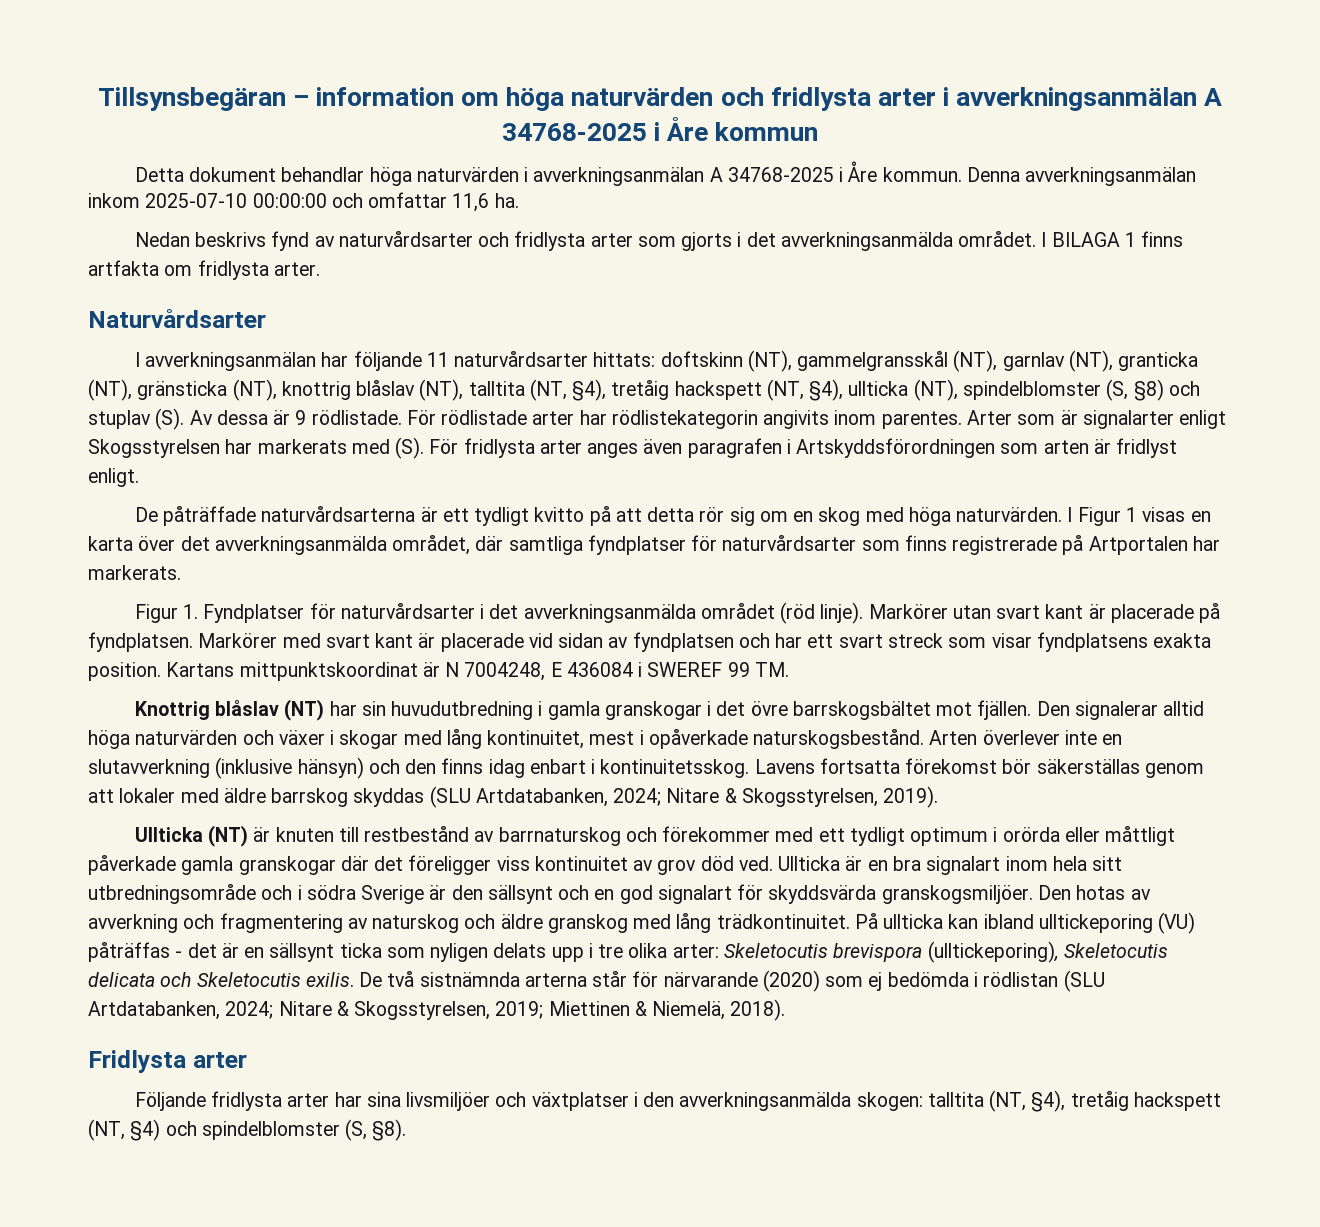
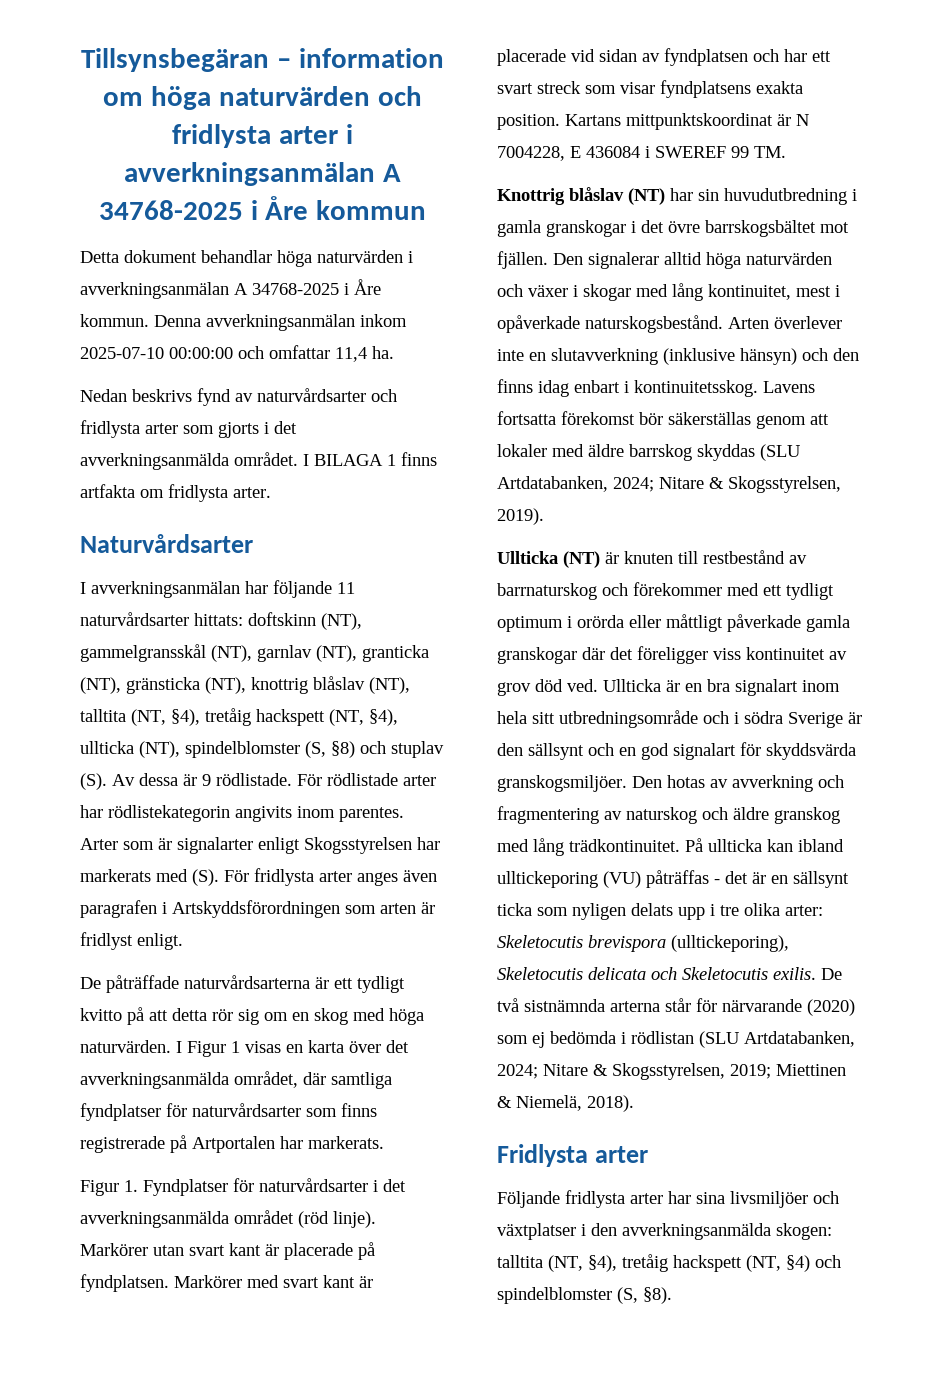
- Denna avverkningsanmälan inkom 2025-07-10 00:00:00 och omfattar 11,6 ha.
+ Denna avverkningsanmälan inkom 2025-07-10 00:00:00 och omfattar 11,4 ha.
- Kartans mittpunktskoordinat är N 7004248, E 436084 i SWEREF 99 TM.
+ Kartans mittpunktskoordinat är N 7004228, E 436084 i SWEREF 99 TM.

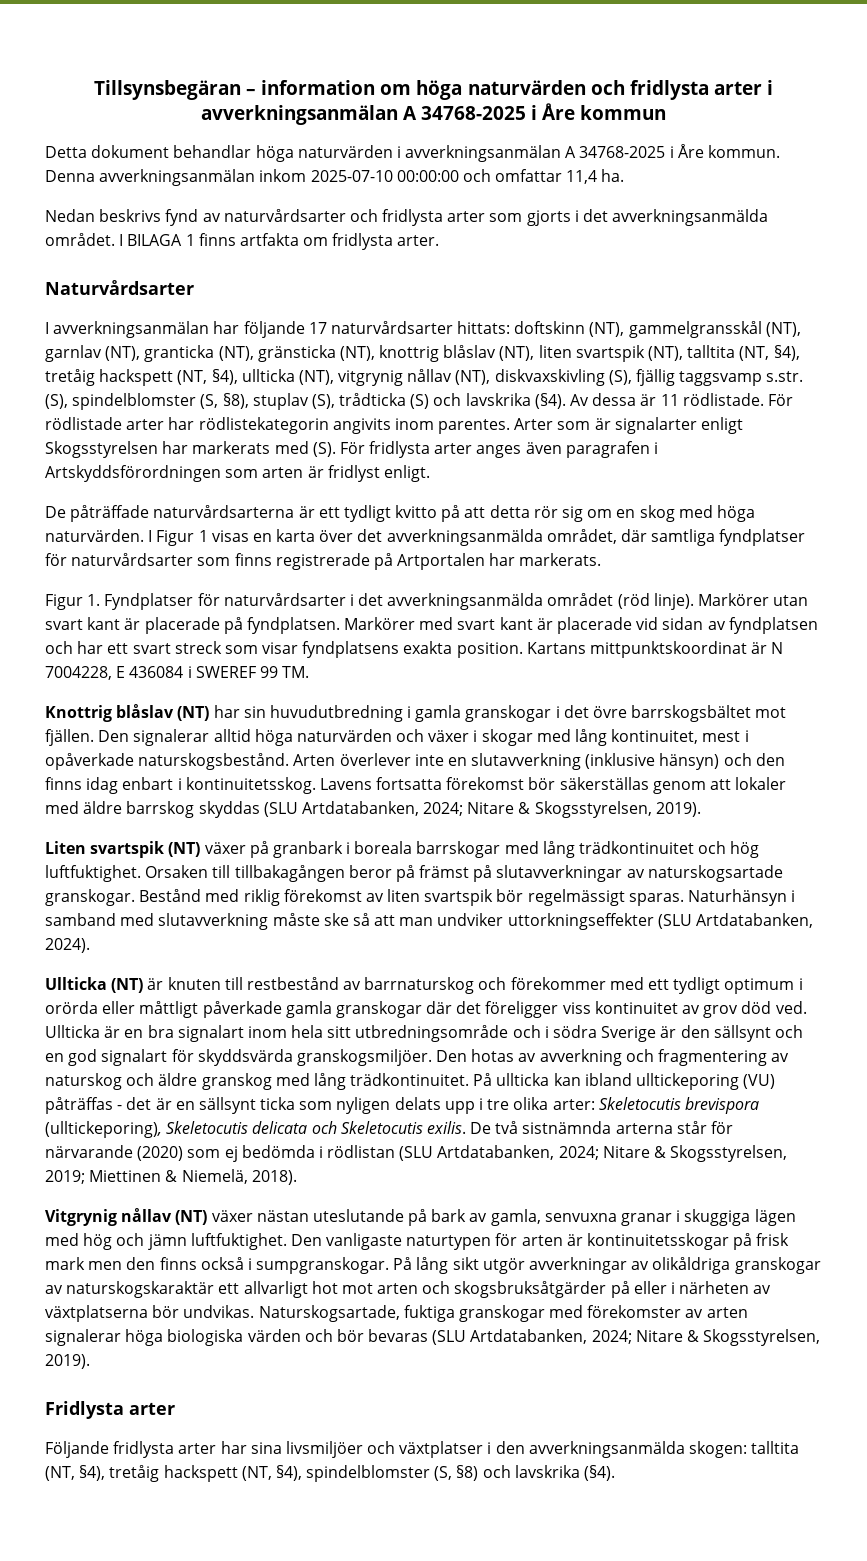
- I avverkningsanmälan har följande 11 naturvårdsarter hittats: doftskinn (NT), gammelgransskål (NT), garnlav (NT), granticka (NT), gränsticka (NT), knottrig blåslav (NT), talltita (NT, §4), tretåig hackspett (NT, §4), ullticka (NT), spindelblomster (S, §8) och stuplav (S). Av dessa är 9 rödlistade.
+ I avverkningsanmälan har följande 17 naturvårdsarter hittats: doftskinn (NT), gammelgransskål (NT), garnlav (NT), granticka (NT), gränsticka (NT), knottrig blåslav (NT), liten svartspik (NT), talltita (NT, §4), tretåig hackspett (NT, §4), ullticka (NT), vitgrynig nållav (NT), diskvaxskivling (S), fjällig taggsvamp s.str. (S), spindelblomster (S, §8), stuplav (S), trådticka (S) och lavskrika (§4). Av dessa är 11 rödlistade.
+ Liten svartspik (NT) växer på granbark i boreala barrskogar med lång trädkontinuitet och hög luftfuktighet. Orsaken till tillbakagången beror på främst på slutavverkningar av naturskogsartade granskogar. Bestånd med riklig förekomst av liten svartspik bör regelmässigt sparas. Naturhänsyn i samband med slutavverkning måste ske så att man undviker uttorkningseffekter (SLU Artdatabanken, 2024).
+ Vitgrynig nållav (NT) växer nästan uteslutande på bark av gamla, senvuxna granar i skuggiga lägen med hög och jämn luftfuktighet. Den vanligaste naturtypen för arten är kontinuitetsskogar på frisk mark men den finns också i sumpgranskogar. På lång sikt utgör avverkningar av olikåldriga granskogar av naturskogskaraktär ett allvarligt hot mot arten och skogsbruksåtgärder på eller i närheten av växtplatserna bör undvikas. Naturskogsartade, fuktiga granskogar med förekomster av arten signalerar höga biologiska värden och bör bevaras (SLU Artdatabanken, 2024; Nitare & Skogsstyrelsen, 2019).
- Följande fridlysta arter har sina livsmiljöer och växtplatser i den avverkningsanmälda skogen: talltita (NT, §4), tretåig hackspett (NT, §4) och spindelblomster (S, §8).
+ Följande fridlysta arter har sina livsmiljöer och växtplatser i den avverkningsanmälda skogen: talltita (NT, §4), tretåig hackspett (NT, §4), spindelblomster (S, §8) och lavskrika (§4).

